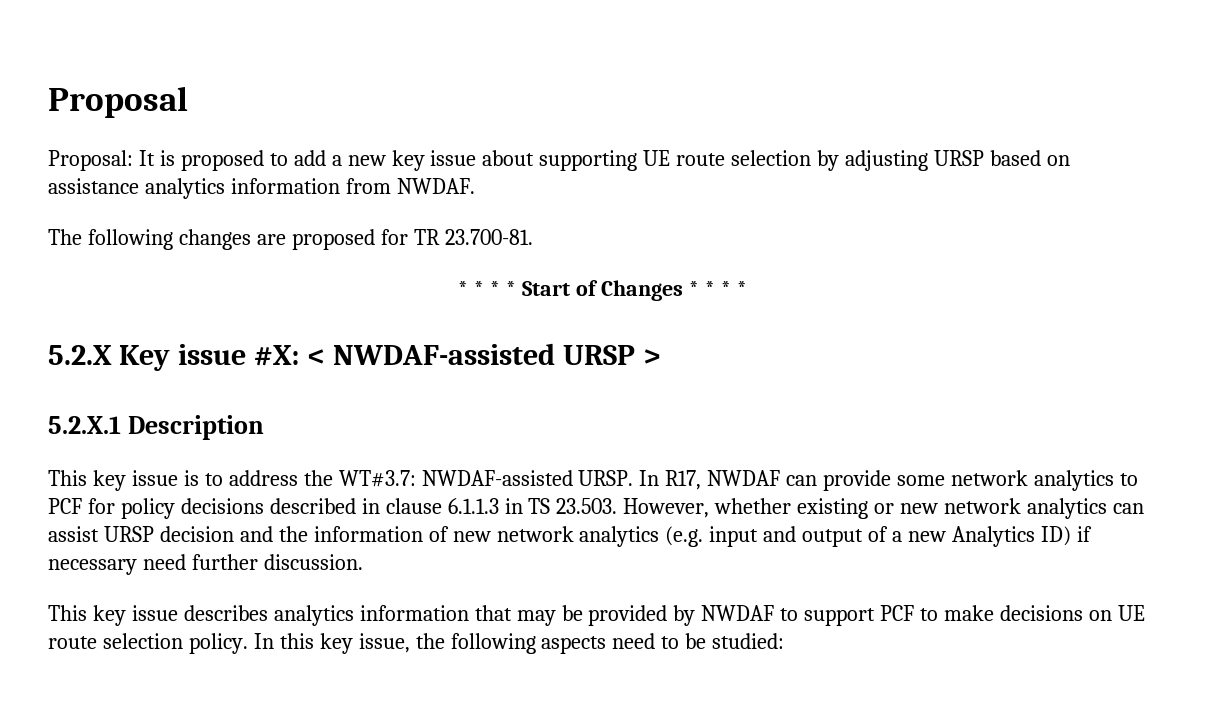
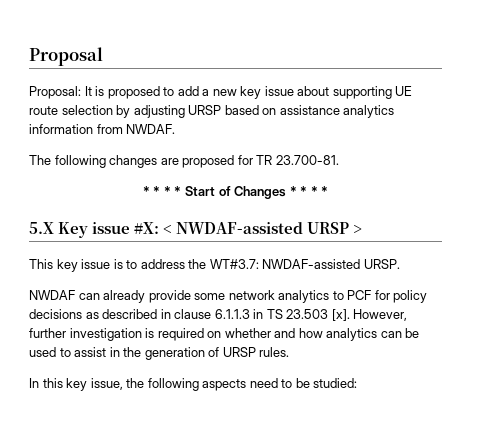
- 5.2.X Key issue #X: < NWDAF-assisted URSP >
+ 5.X Key issue #X: < NWDAF-assisted URSP >
- 5.2.X.1 Description
- This key issue is to address the WT#3.7: NWDAF-assisted URSP. In R17, NWDAF can provide some network analytics to PCF for policy decisions described in clause 6.1.1.3 in TS 23.503. However, whether existing or new network analytics can assist URSP decision and the information of new network analytics (e.g. input and output of a new Analytics ID) if necessary need further discussion.
- This key issue describes analytics information that may be provided by NWDAF to support PCF to make decisions on UE route selection policy. In this key issue, the following aspects need to be studied:
+ This key issue is to address the WT#3.7: NWDAF-assisted URSP.
+ NWDAF can already provide some network analytics to PCF for policy decisions as described in clause 6.1.1.3 in TS 23.503 [x]. However, further investigation is required on whether and how analytics can be used to assist in the generation of URSP rules.
+ In this key issue, the following aspects need to be studied:

